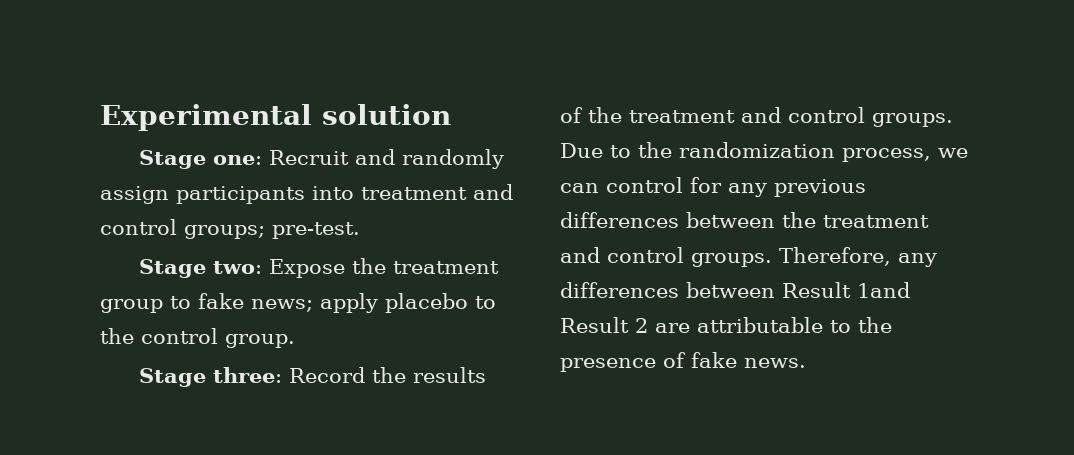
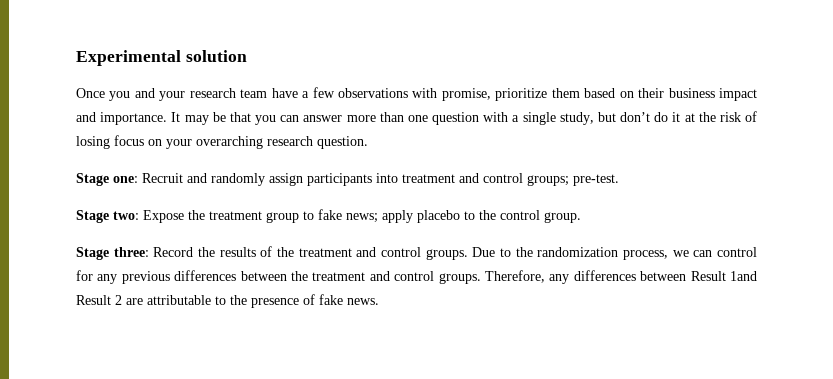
+ Once you and your research team have a few observations with promise, prioritize them based on their business impact and importance. It may be that you can answer more than one question with a single study, but don’t do it at the risk of losing focus on your overarching research question.

